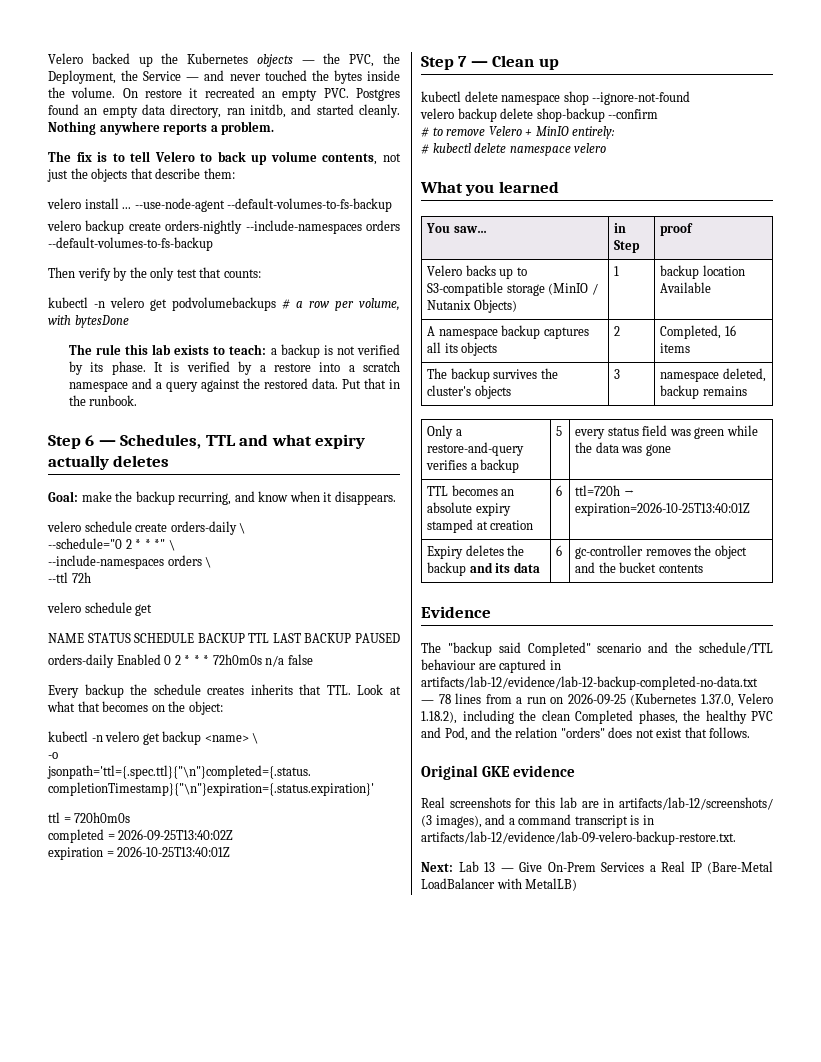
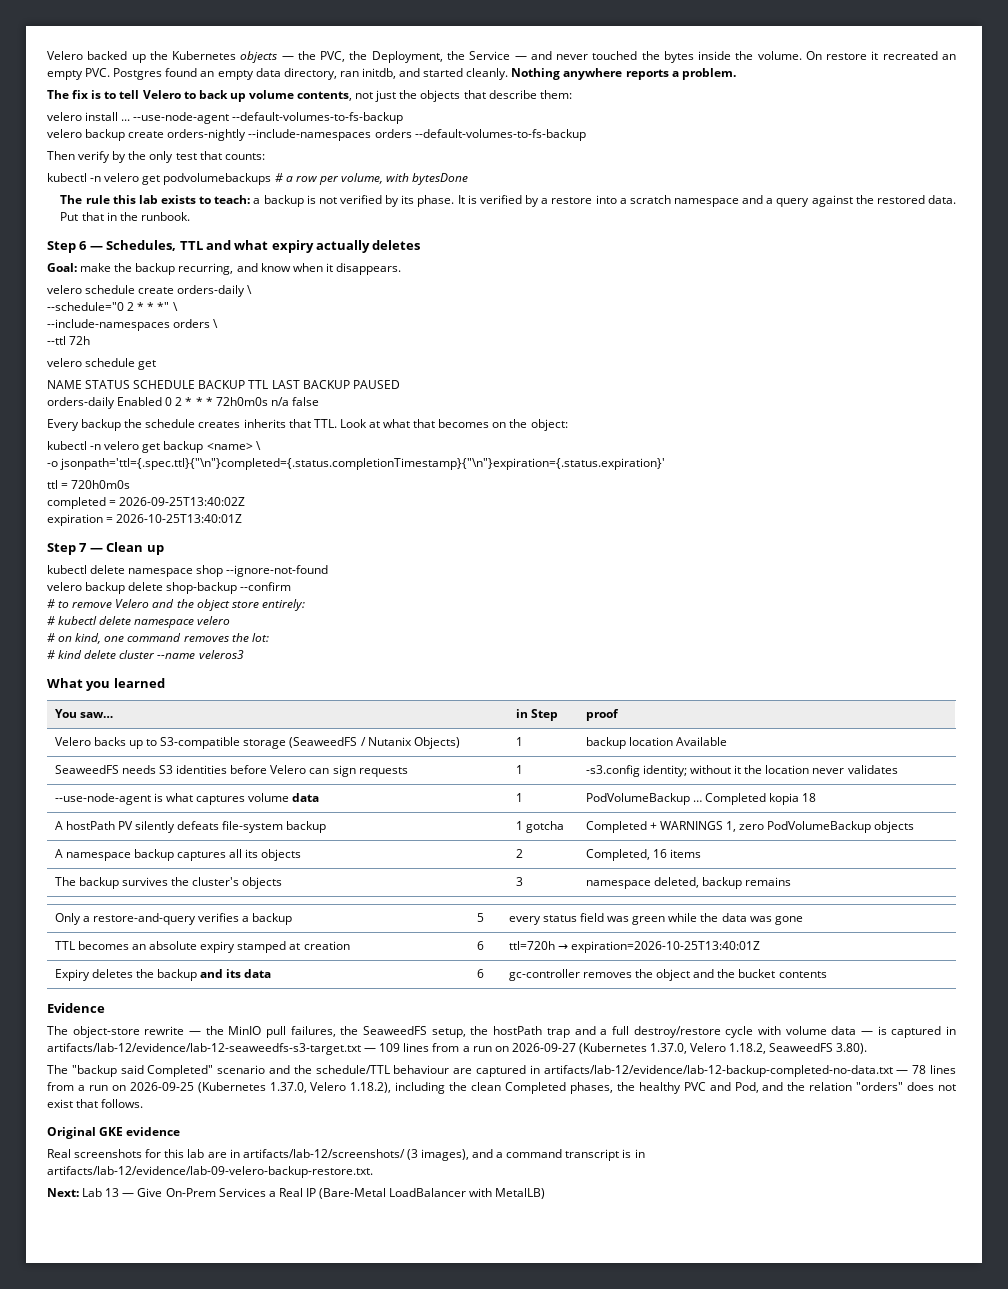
- # to remove Velero + MinIO entirely:
+ # to remove Velero and the object store entirely:
+ # on kind, one command removes the lot:
+ # kind delete cluster --name veleros3
- Velero backs up to S3-compatible storage (MinIO / Nutanix Objects) | 1 | backup location Available
+ Velero backs up to S3-compatible storage (SeaweedFS / Nutanix Objects) | 1 | backup location Available
+ SeaweedFS needs S3 identities before Velero can sign requests | 1 | -s3.config identity; without it the location never validates
+ --use-node-agent is what captures volume data | 1 | PodVolumeBackup … Completed kopia 18
+ A hostPath PV silently defeats file-system backup | 1 gotcha | Completed + WARNINGS 1, zero PodVolumeBackup objects
+ The object-store rewrite — the MinIO pull failures, the SeaweedFS setup, the hostPath trap and a full destroy/restore cycle with volume data — is captured in artifacts/lab-12/evidence/lab-12-seaweedfs-s3-target.txt — 109 lines from a run on 2026-09-27 (Kubernetes 1.37.0, Velero 1.18.2, SeaweedFS 3.80).

